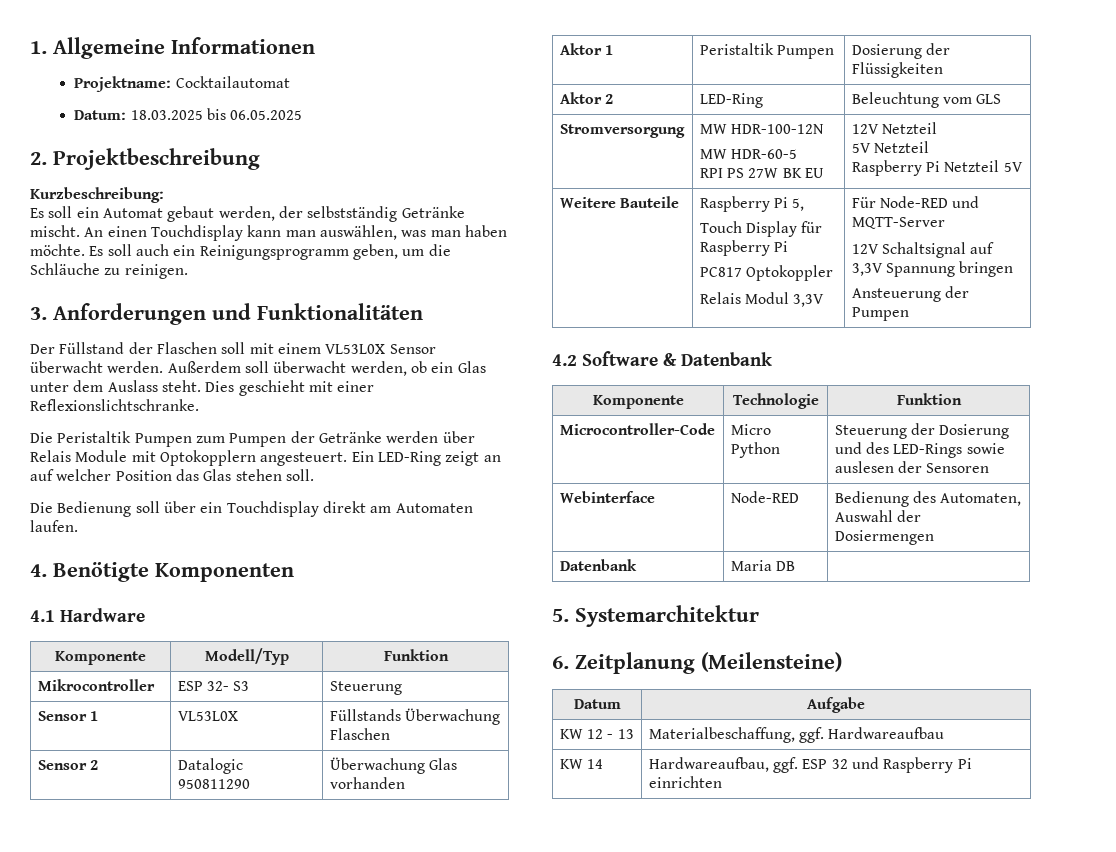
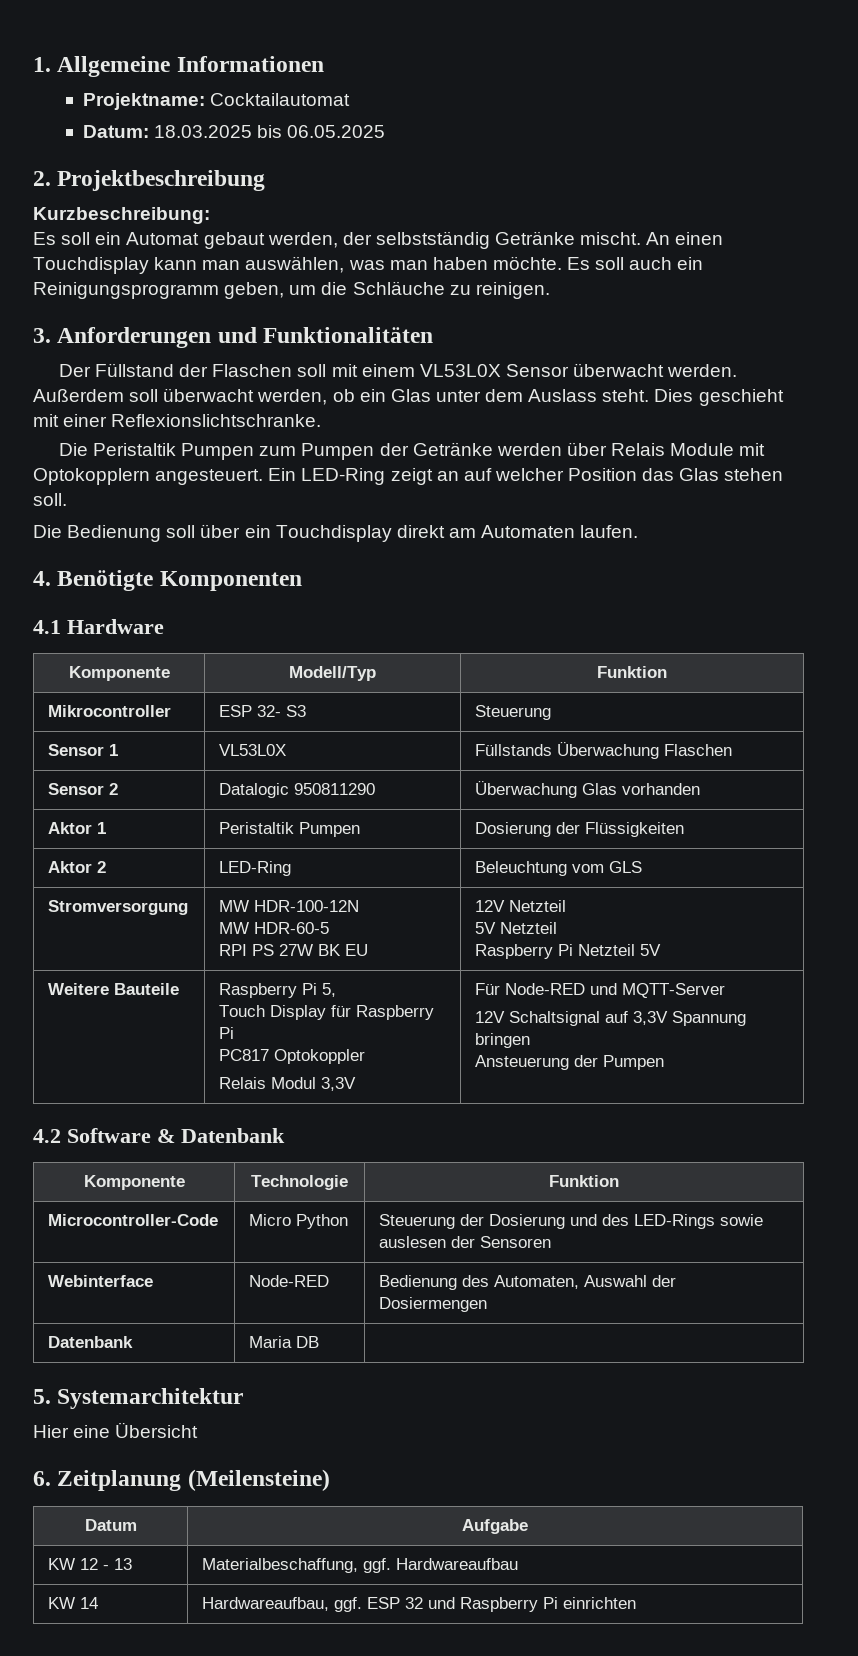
+ Hier eine Übersicht

